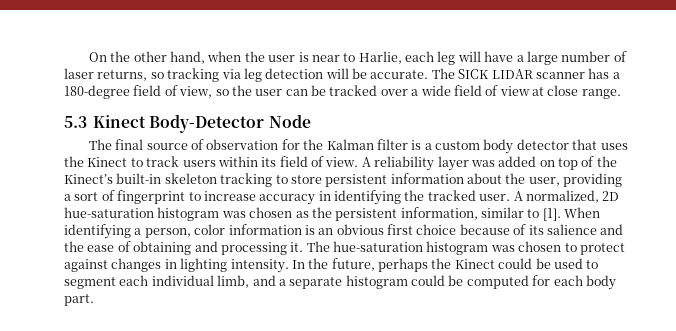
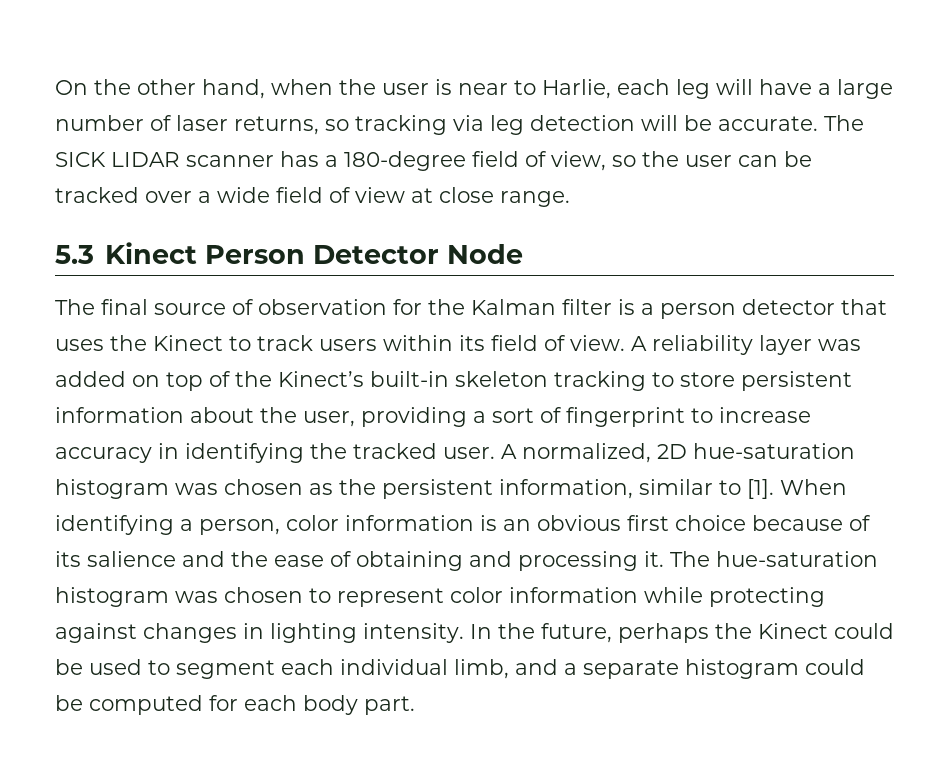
- 5.3 Kinect Body-Detector Node
+ 5.3 Kinect Person Detector Node
- The final source of observation for the Kalman filter is a custom body detector that uses the Kinect to track users within its field of view.
+ The final source of observation for the Kalman filter is a person detector that uses the Kinect to track users within its field of view.
- The hue-saturation histogram was chosen to protect against changes in lighting intensity.
+ The hue-saturation histogram was chosen to represent color information while protecting against changes in lighting intensity.

